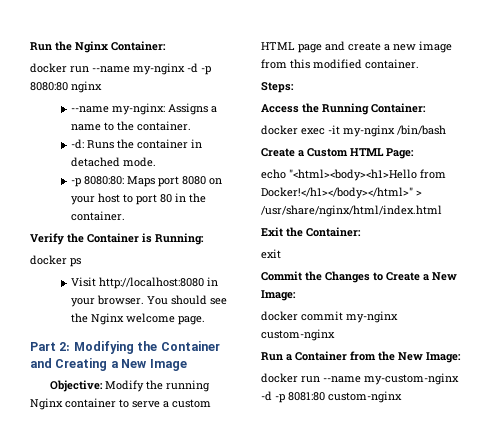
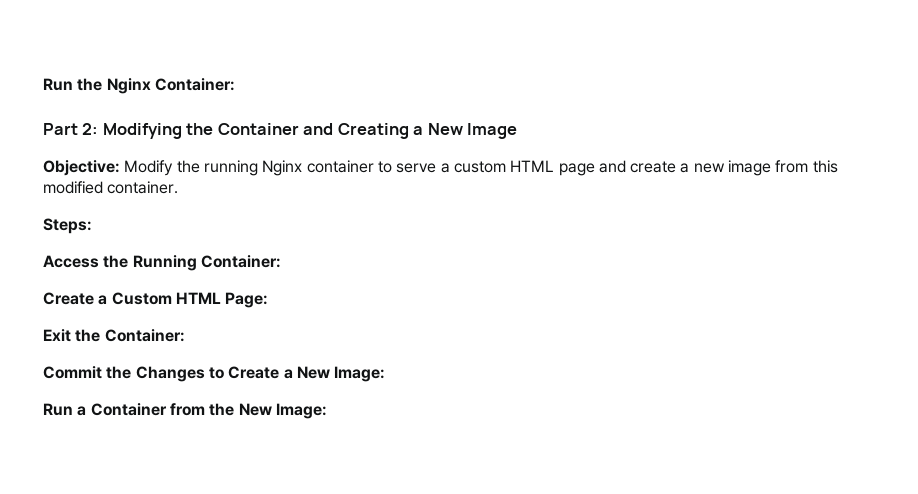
- docker run --name my-nginx -d -p 8080:80 nginx
- --name my-nginx: Assigns a name to the container.
- -d: Runs the container in detached mode.
- -p 8080:80: Maps port 8080 on your host to port 80 in the container.
- Verify the Container is Running:
- docker ps
- Visit http://localhost:8080 in your browser. You should see the Nginx welcome page.
- docker exec -it my-nginx /bin/bash
- echo "<html><body><h1>Hello from Docker!</h1></body></html>" > /usr/share/nginx/html/index.html
- exit
- docker commit my-nginx custom-nginx
- docker run --name my-custom-nginx -d -p 8081:80 custom-nginx

